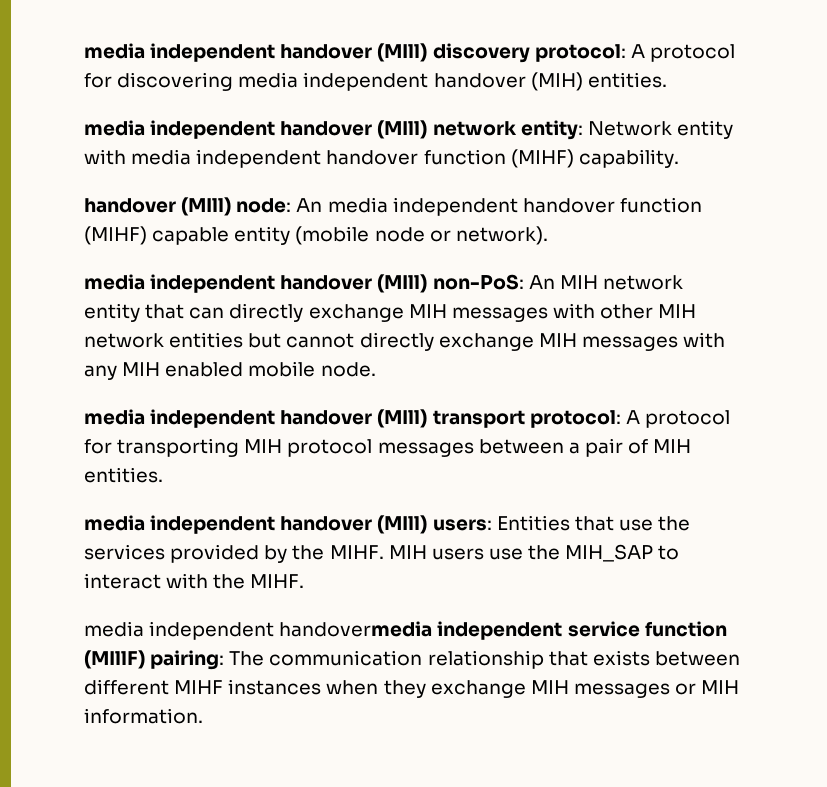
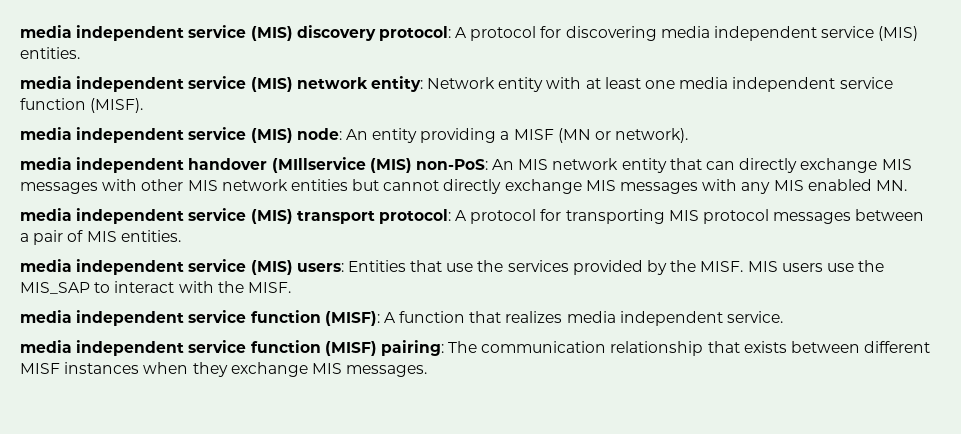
- media independent handover (MIll) discovery protocol: A protocol for discovering media independent handover (MIH) entities.
- media independent handover (MIll) network entity: Network entity with media independent handover function (MIHF) capability.
- handover (MIll) node: An media independent handover function (MIHF) capable entity (mobile node or network).
+ media independent service (MIS) discovery protocol: A protocol for discovering media independent service (MIS) entities.
+ media independent service (MIS) network entity: Network entity with at least one media independent service function (MISF).
+ media independent service (MIS) node: An entity providing a MISF (MN or network).
- media independent handover (MIll) non-PoS:
+ media independent handover (MIllservice (MIS) non-PoS:
- An MIH network entity that can directly exchange MIH messages with other MIH network entities but cannot directly exchange MIH messages with any MIH enabled mobile node.
- media independent handover (MIll) transport protocol:
+ An MIS network entity that can directly exchange MIS messages with other MIS network entities but cannot directly exchange MIS messages with any MIS enabled MN.
+ media independent service (MIS) transport protocol:
- A protocol for transporting MIH protocol messages between a pair of MIH entities.
- media independent handover (MIll) users:
+ A protocol for transporting MIS protocol messages between a pair of MIS entities.
+ media independent service (MIS) users:
- Entities that use the services provided by the MIHF. MIH users use the MIH_SAP to interact with the MIHF.
- media independent handovermedia independent service function (MIllF) pairing:
+ Entities that use the services provided by the MISF. MIS users use the MIS_SAP to interact with the MISF.
+ media independent service function (MISF): A function that realizes media independent service.
+ media independent service function (MISF) pairing:
- The communication relationship that exists between different MIHF instances when they exchange MIH messages or MIH information.
+ The communication relationship that exists between different MISF instances when they exchange MIS messages.

